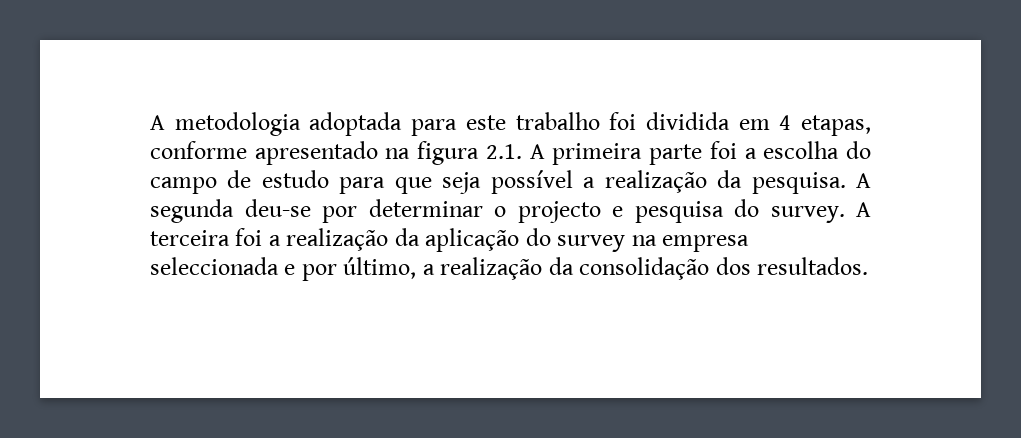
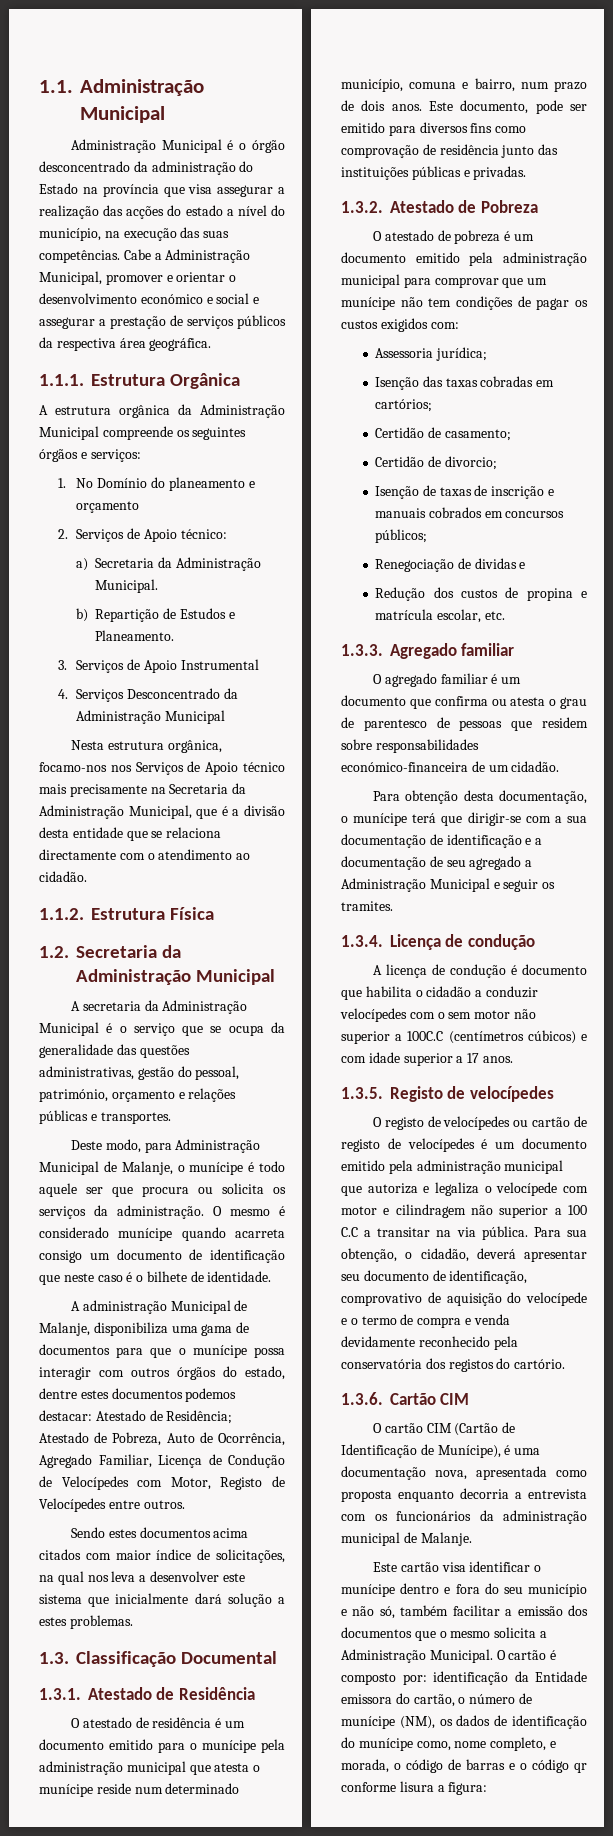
- A metodologia adoptada para este trabalho foi dividida em 4 etapas, conforme apresentado na figura 2.1. A primeira parte foi a escolha do campo de estudo para que seja possível a realização da pesquisa. A segunda deu-se por determinar o projecto e pesquisa do survey. A terceira foi a realização da aplicação do survey na empresa seleccionada e por último, a realização da consolidação dos resultados.
+ 1.1. Administração Municipal
+ Administração Municipal é o órgão desconcentrado da administração do Estado na província que visa assegurar a realização das acções do estado a nível do município, na execução das suas competências. Cabe a Administração Municipal, promover e orientar o desenvolvimento económico e social e assegurar a prestação de serviços públicos da respectiva área geográfica.
+ 1.1.1. Estrutura Orgânica
+ A estrutura orgânica da Administração Municipal compreende os seguintes órgãos e serviços:
+ 1. No Domínio do planeamento e orçamento
+ 2. Serviços de Apoio técnico:
+ a) Secretaria da Administração Municipal.
+ b) Repartição de Estudos e Planeamento.
+ 3. Serviços de Apoio Instrumental
+ 4. Serviços Desconcentrado da Administração Municipal
+ Nesta estrutura orgânica, focamo-nos nos Serviços de Apoio técnico mais precisamente na Secretaria da Administração Municipal, que é a divisão desta entidade que se relaciona directamente com o atendimento ao cidadão.
+ 1.1.2. Estrutura Física
+ 1.2. Secretaria da Administração Municipal
+ A secretaria da Administração Municipal é o serviço que se ocupa da generalidade das questões administrativas, gestão do pessoal, património, orçamento e relações públicas e transportes.
+ Deste modo, para Administração Municipal de Malanje, o munícipe é todo aquele ser que procura ou solicita os serviços da administração. O mesmo é considerado munícipe quando acarreta consigo um documento de identificação que neste caso é o bilhete de identidade.
+ A administração Municipal de Malanje, disponibiliza uma gama de documentos para que o munícipe possa interagir com outros órgãos do estado, dentre estes documentos podemos destacar: Atestado de Residência; Atestado de Pobreza, Auto de Ocorrência, Agregado Familiar, Licença de Condução de Velocípedes com Motor, Registo de Velocípedes entre outros.
+ Sendo estes documentos acima citados com maior índice de solicitações, na qual nos leva a desenvolver este sistema que inicialmente dará solução a estes problemas.
+ 1.3. Classificação Documental
+ 1.3.1. Atestado de Residência
+ O atestado de residência é um documento emitido para o munícipe pela administração municipal que atesta o munícipe reside num determinado município, comuna e bairro, num prazo de dois anos. Este documento, pode ser emitido para diversos fins como comprovação de residência junto das instituições públicas e privadas.
+ 1.3.2. Atestado de Pobreza
+ O atestado de pobreza é um documento emitido pela administração municipal para comprovar que um munícipe não tem condições de pagar os custos exigidos com:
+ Assessoria jurídica;
+ Isenção das taxas cobradas em cartórios;
+ Certidão de casamento;
+ Certidão de divorcio;
+ Isenção de taxas de inscrição e manuais cobrados em concursos públicos;
+ Renegociação de dividas e
+ Redução dos custos de propina e matrícula escolar, etc.
+ 1.3.3. Agregado familiar
+ O agregado familiar é um documento que confirma ou atesta o grau de parentesco de pessoas que residem sobre responsabilidades económico-financeira de um cidadão.
+ Para obtenção desta documentação, o munícipe terá que dirigir-se com a sua documentação de identificação e a documentação de seu agregado a Administração Municipal e seguir os tramites.
+ 1.3.4. Licença de condução
+ A licença de condução é documento que habilita o cidadão a conduzir velocípedes com o sem motor não superior a 100C.C (centímetros cúbicos) e com idade superior a 17 anos.
+ 1.3.5. Registo de velocípedes
+ O registo de velocípedes ou cartão de registo de velocípedes é um documento emitido pela administração municipal que autoriza e legaliza o velocípede com motor e cilindragem não superior a 100 C.C a transitar na via pública. Para sua obtenção, o cidadão, deverá apresentar seu documento de identificação, comprovativo de aquisição do velocípede e o termo de compra e venda devidamente reconhecido pela conservatória dos registos do cartório.
+ 1.3.6. Cartão CIM
+ O cartão CIM (Cartão de Identificação de Munícipe), é uma documentação nova, apresentada como proposta enquanto decorria a entrevista com os funcionários da administração municipal de Malanje.
+ Este cartão visa identificar o munícipe dentro e fora do seu município e não só, também facilitar a emissão dos documentos que o mesmo solicita a Administração Municipal. O cartão é composto por: identificação da Entidade emissora do cartão, o número de munícipe (NM), os dados de identificação do munícipe como, nome completo, e morada, o código de barras e o código qr conforme lisura a figura:

